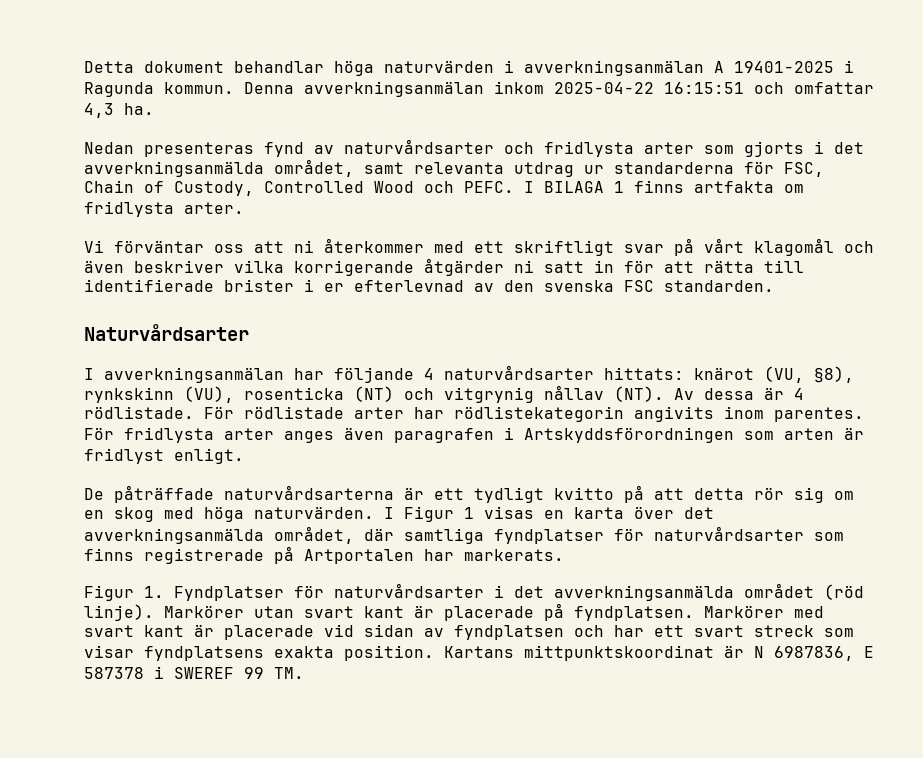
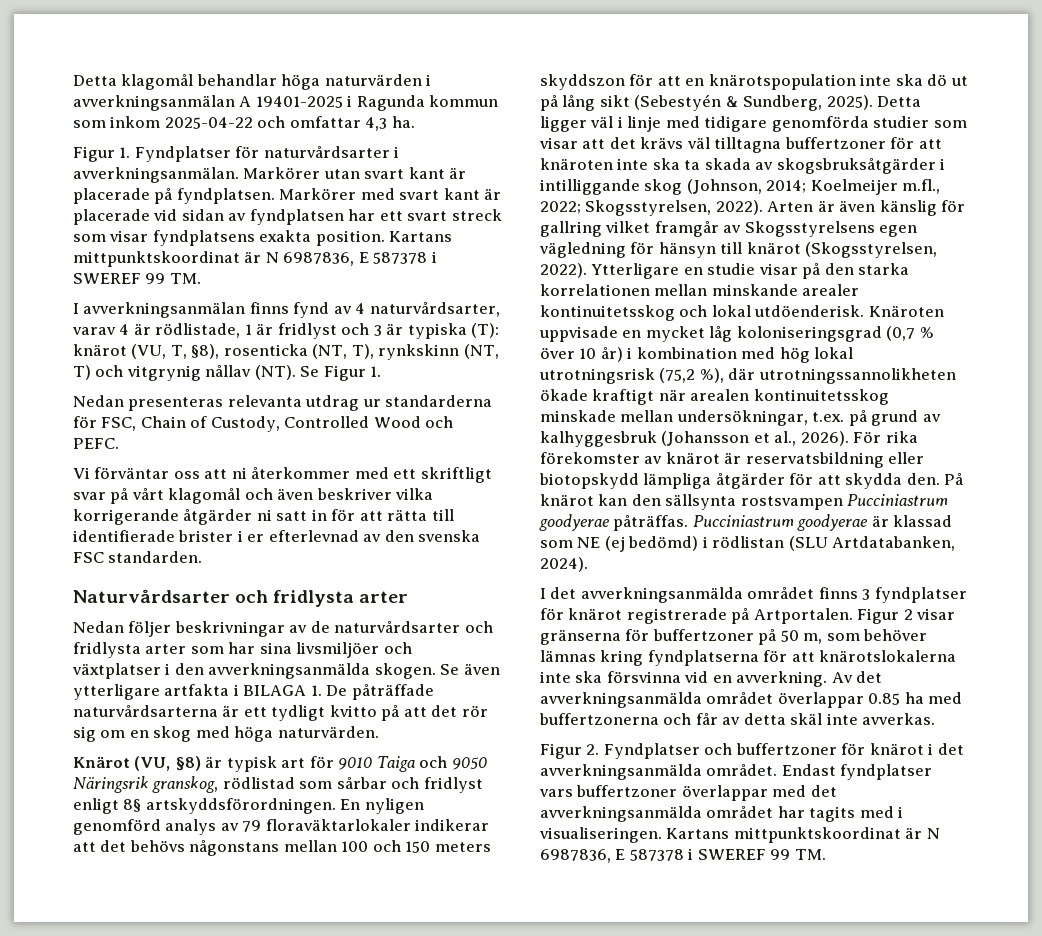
- Detta dokument behandlar höga naturvärden i avverkningsanmälan A 19401-2025 i Ragunda kommun. Denna avverkningsanmälan inkom 2025-04-22 16:15:51 och omfattar 4,3 ha.
+ Detta klagomål behandlar höga naturvärden i avverkningsanmälan A 19401-2025 i Ragunda kommun som inkom 2025-04-22 och omfattar 4,3 ha.
- Nedan presenteras fynd av naturvårdsarter och fridlysta arter som gjorts i det avverkningsanmälda området, samt relevanta utdrag ur standarderna för FSC, Chain of Custody, Controlled Wood och PEFC. I BILAGA 1 finns artfakta om fridlysta arter.
+ Figur 1. Fyndplatser för naturvårdsarter i avverkningsanmälan. Markörer utan svart kant är placerade på fyndplatsen. Markörer med svart kant är placerade vid sidan av fyndplatsen har ett svart streck som visar fyndplatsens exakta position. Kartans mittpunktskoordinat är N 6987836, E 587378 i SWEREF 99 TM.
+ I avverkningsanmälan finns fynd av 4 naturvårdsarter, varav 4 är rödlistade, 1 är fridlyst och 3 är typiska (T): knärot (VU, T, §8), rosenticka (NT, T), rynkskinn (NT, T) och vitgrynig nållav (NT). Se Figur 1.
+ Nedan presenteras relevanta utdrag ur standarderna för FSC, Chain of Custody, Controlled Wood och PEFC.
- Naturvårdsarter
- I avverkningsanmälan har följande 4 naturvårdsarter hittats: knärot (VU, §8), rynkskinn (VU), rosenticka (NT) och vitgrynig nållav (NT). Av dessa är 4 rödlistade. För rödlistade arter har rödlistekategorin angivits inom parentes. För fridlysta arter anges även paragrafen i Artskyddsförordningen som arten är fridlyst enligt.
- De påträffade naturvårdsarterna är ett tydligt kvitto på att detta rör sig om en skog med höga naturvärden. I Figur 1 visas en karta över det avverkningsanmälda området, där samtliga fyndplatser för naturvårdsarter som finns registrerade på Artportalen har markerats.
- Figur 1. Fyndplatser för naturvårdsarter i det avverkningsanmälda området (röd linje). Markörer utan svart kant är placerade på fyndplatsen. Markörer med svart kant är placerade vid sidan av fyndplatsen och har ett svart streck som visar fyndplatsens exakta position.
+ Naturvårdsarter och fridlysta arter
+ Nedan följer beskrivningar av de naturvårdsarter och fridlysta arter som har sina livsmiljöer och växtplatser i den avverkningsanmälda skogen. Se även ytterligare artfakta i BILAGA 1. De påträffade naturvårdsarterna är ett tydligt kvitto på att det rör sig om en skog med höga naturvärden.
+ Knärot (VU, §8) är typisk art för 9010 Taiga och 9050 Näringsrik granskog, rödlistad som sårbar och fridlyst enligt 8§ artskyddsförordningen. En nyligen genomförd analys av 79 floraväktarlokaler indikerar att det behövs någonstans mellan 100 och 150 meters skyddszon för att en knärotspopulation inte ska dö ut på lång sikt (Sebestyén & Sundberg, 2025). Detta ligger väl i linje med tidigare genomförda studier som visar att det krävs väl tilltagna buffertzoner för att knäroten inte ska ta skada av skogsbruksåtgärder i intilliggande skog (Johnson, 2014; Koelmeijer m.fl., 2022; Skogsstyrelsen, 2022). Arten är även känslig för gallring vilket framgår av Skogsstyrelsens egen vägledning för hänsyn till knärot (Skogsstyrelsen, 2022). Ytterligare en studie visar på den starka korrelationen mellan minskande arealer kontinuitetsskog och lokal utdöenderisk. Knäroten uppvisade en mycket låg koloniseringsgrad (0,7 % över 10 år) i kombination med hög lokal utrotningsrisk (75,2 %), där utrotningssannolikheten ökade kraftigt när arealen kontinuitetsskog minskade mellan undersökningar, t.ex. på grund av kalhyggesbruk (Johansson et al., 2026). För rika förekomster av knärot är reservatsbildning eller biotopskydd lämpliga åtgärder för att skydda den. På knärot kan den sällsynta rostsvampen Pucciniastrum goodyerae påträffas. Pucciniastrum goodyerae är klassad som NE (ej bedömd) i rödlistan (SLU Artdatabanken, 2024).
+ I det avverkningsanmälda området finns 3 fyndplatser för knärot registrerade på Artportalen. Figur 2 visar gränserna för buffertzoner på 50 m, som behöver lämnas kring fyndplatserna för att knärotslokalerna inte ska försvinna vid en avverkning. Av det avverkningsanmälda området överlappar 0.85 ha med buffertzonerna och får av detta skäl inte avverkas.
+ Figur 2. Fyndplatser och buffertzoner för knärot i det avverkningsanmälda området. Endast fyndplatser vars buffertzoner överlappar med det avverkningsanmälda området har tagits med i visualiseringen.

